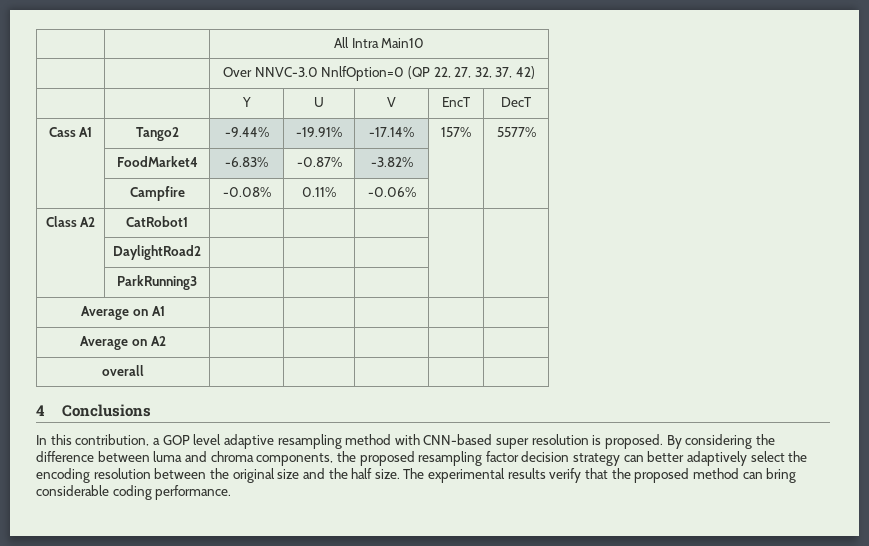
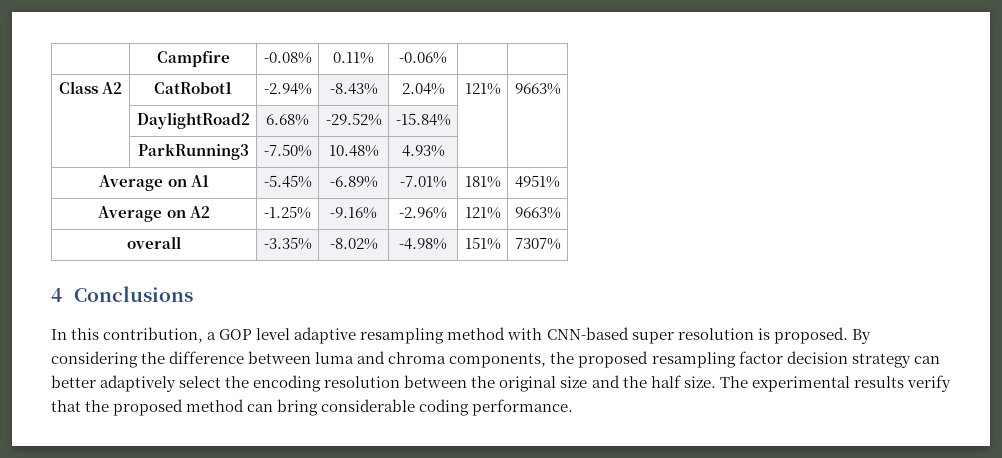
- | | All Intra Main10
- | | Over NNVC-3.0 NnlfOption=0 (QP 22, 27, 32, 37, 42)
- | | Y | U | V | EncT | DecT
- Cass A1 | Tango2 | -9.44% | -19.91% | -17.14% | 157% | 5577%
- | FoodMarket4 | -6.83% | -0.87% | -3.82% | |
- Class A2 | CatRobot1 | | | | |
- | DaylightRoad2 | | | | |
- | ParkRunning3 | | | | |
- Average on A1 | | | | |
- Average on A2 | | | | |
- overall | | | | |
+ Class A2 | CatRobot1 | -2.94% | -8.43% | 2.04% | 121% | 9663%
+ | DaylightRoad2 | 6.68% | -29.52% | -15.84% | |
+ | ParkRunning3 | -7.50% | 10.48% | 4.93% | |
+ Average on A1 | -5.45% | -6.89% | -7.01% | 181% | 4951%
+ Average on A2 | -1.25% | -9.16% | -2.96% | 121% | 9663%
+ overall | -3.35% | -8.02% | -4.98% | 151% | 7307%

